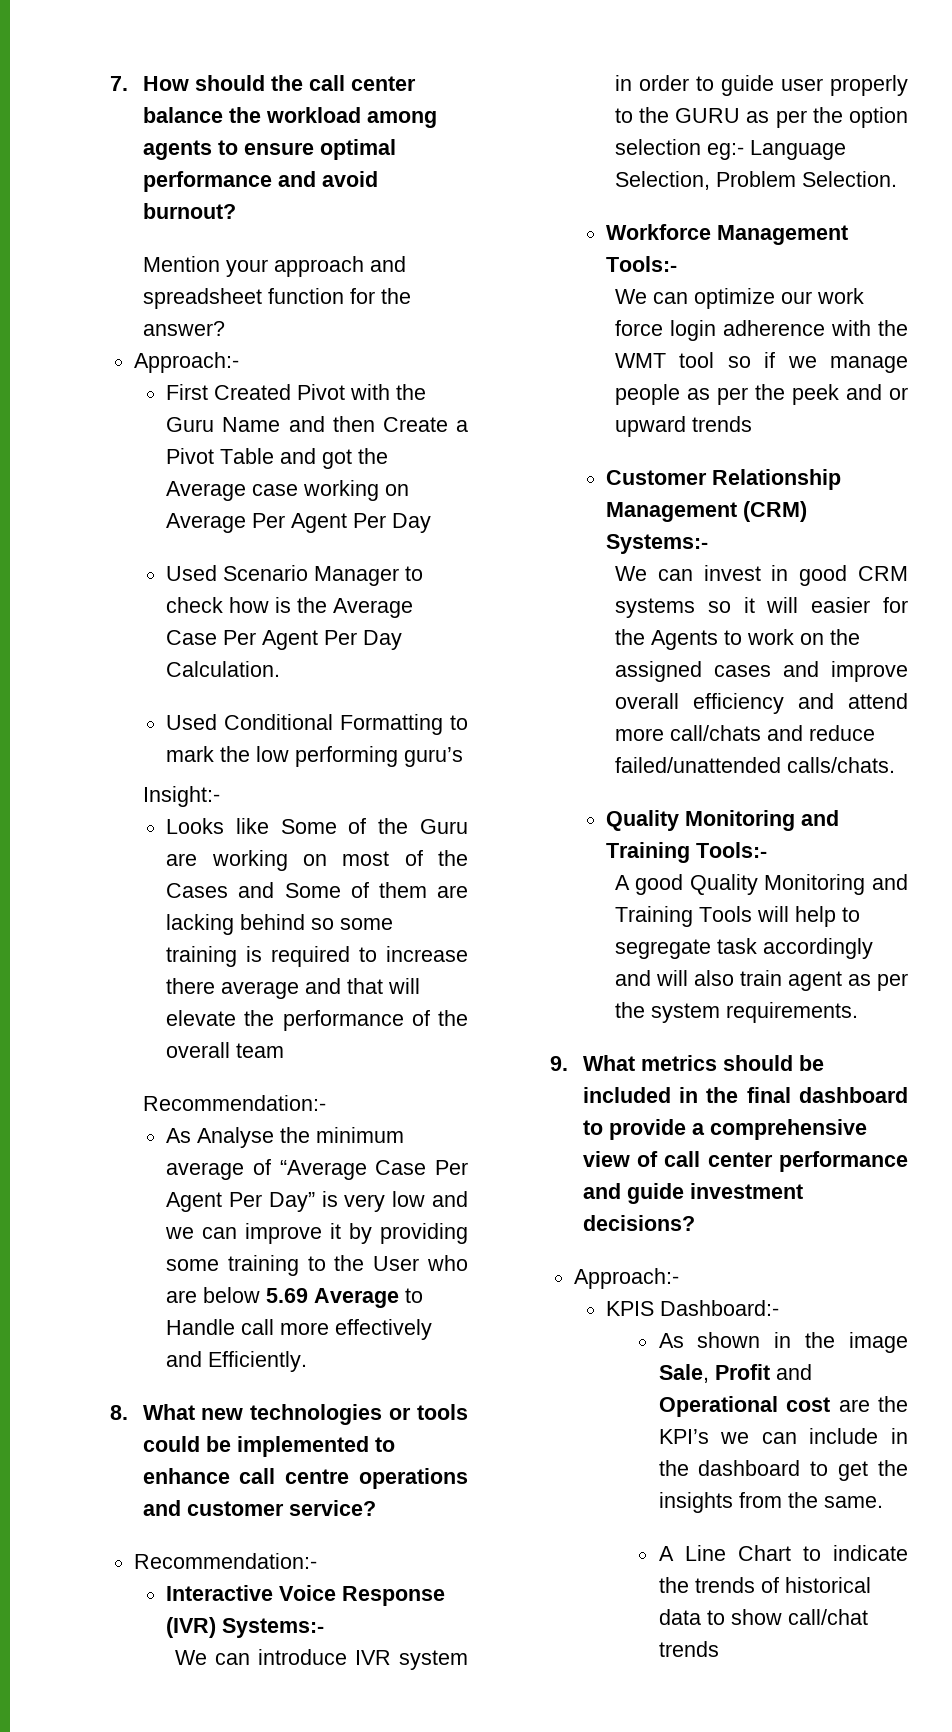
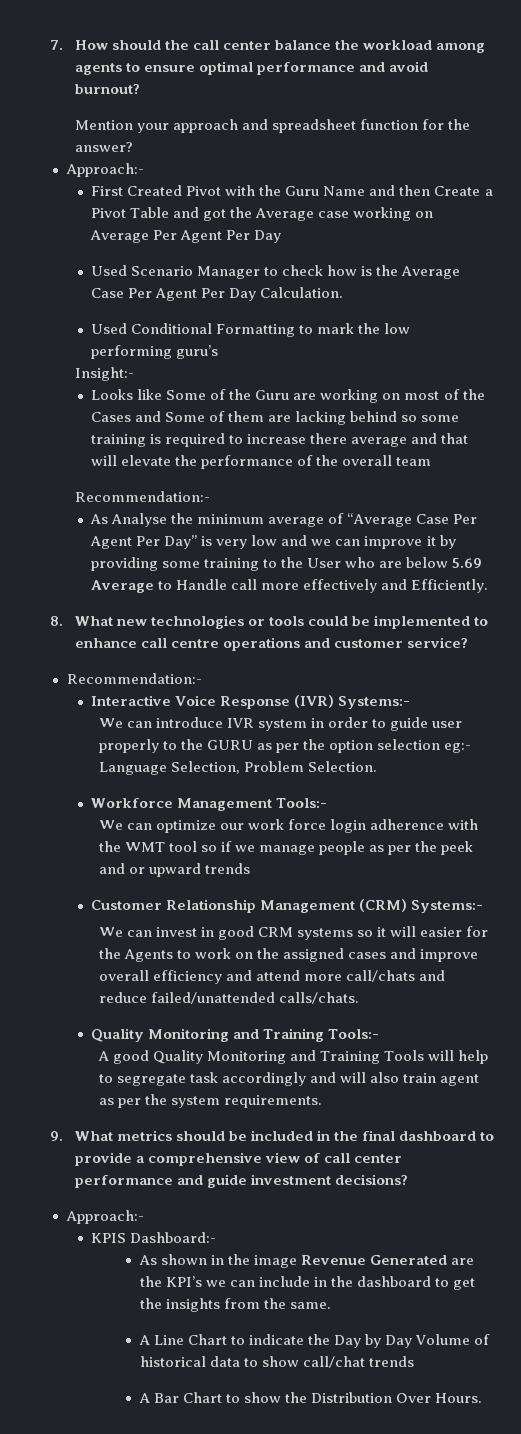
- As shown in the image Sale, Profit and Operational cost are the KPI’s we can include in the dashboard to get the insights from the same.
+ As shown in the image Revenue Generated are the KPI’s we can include in the dashboard to get the insights from the same.
- A Line Chart to indicate the trends of historical data to show call/chat trends
+ A Line Chart to indicate the Day by Day Volume of historical data to show call/chat trends
+ A Bar Chart to show the Distribution Over Hours.

